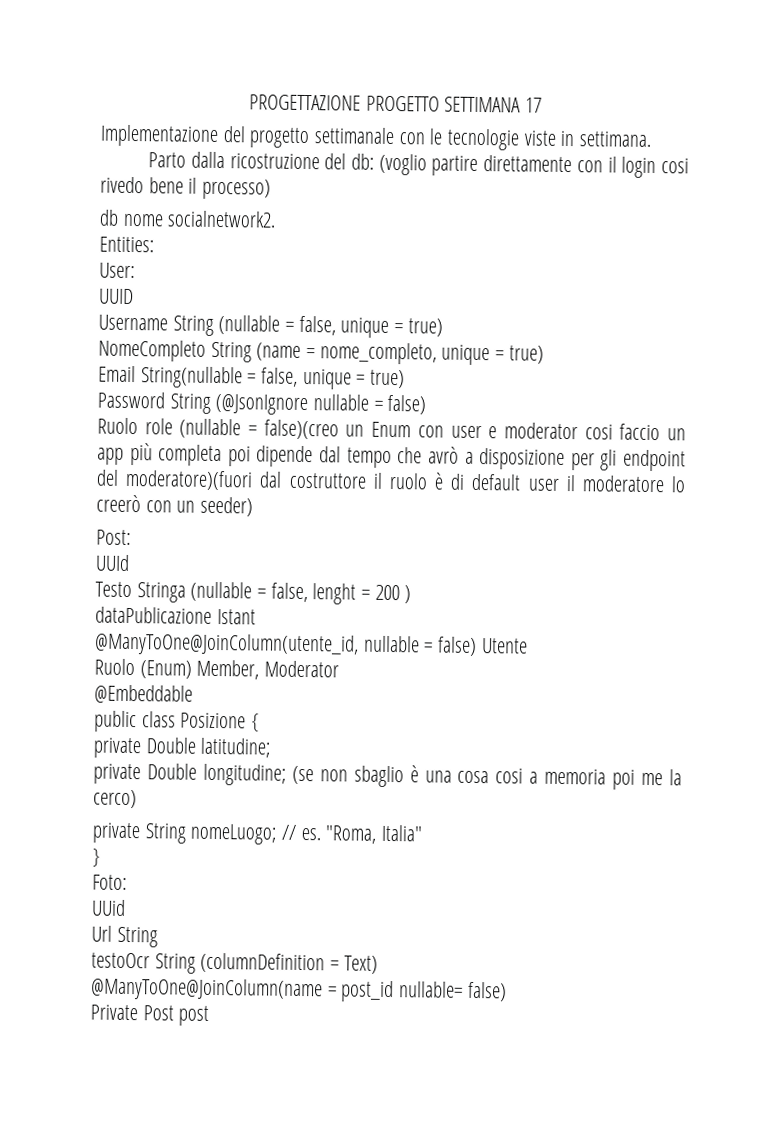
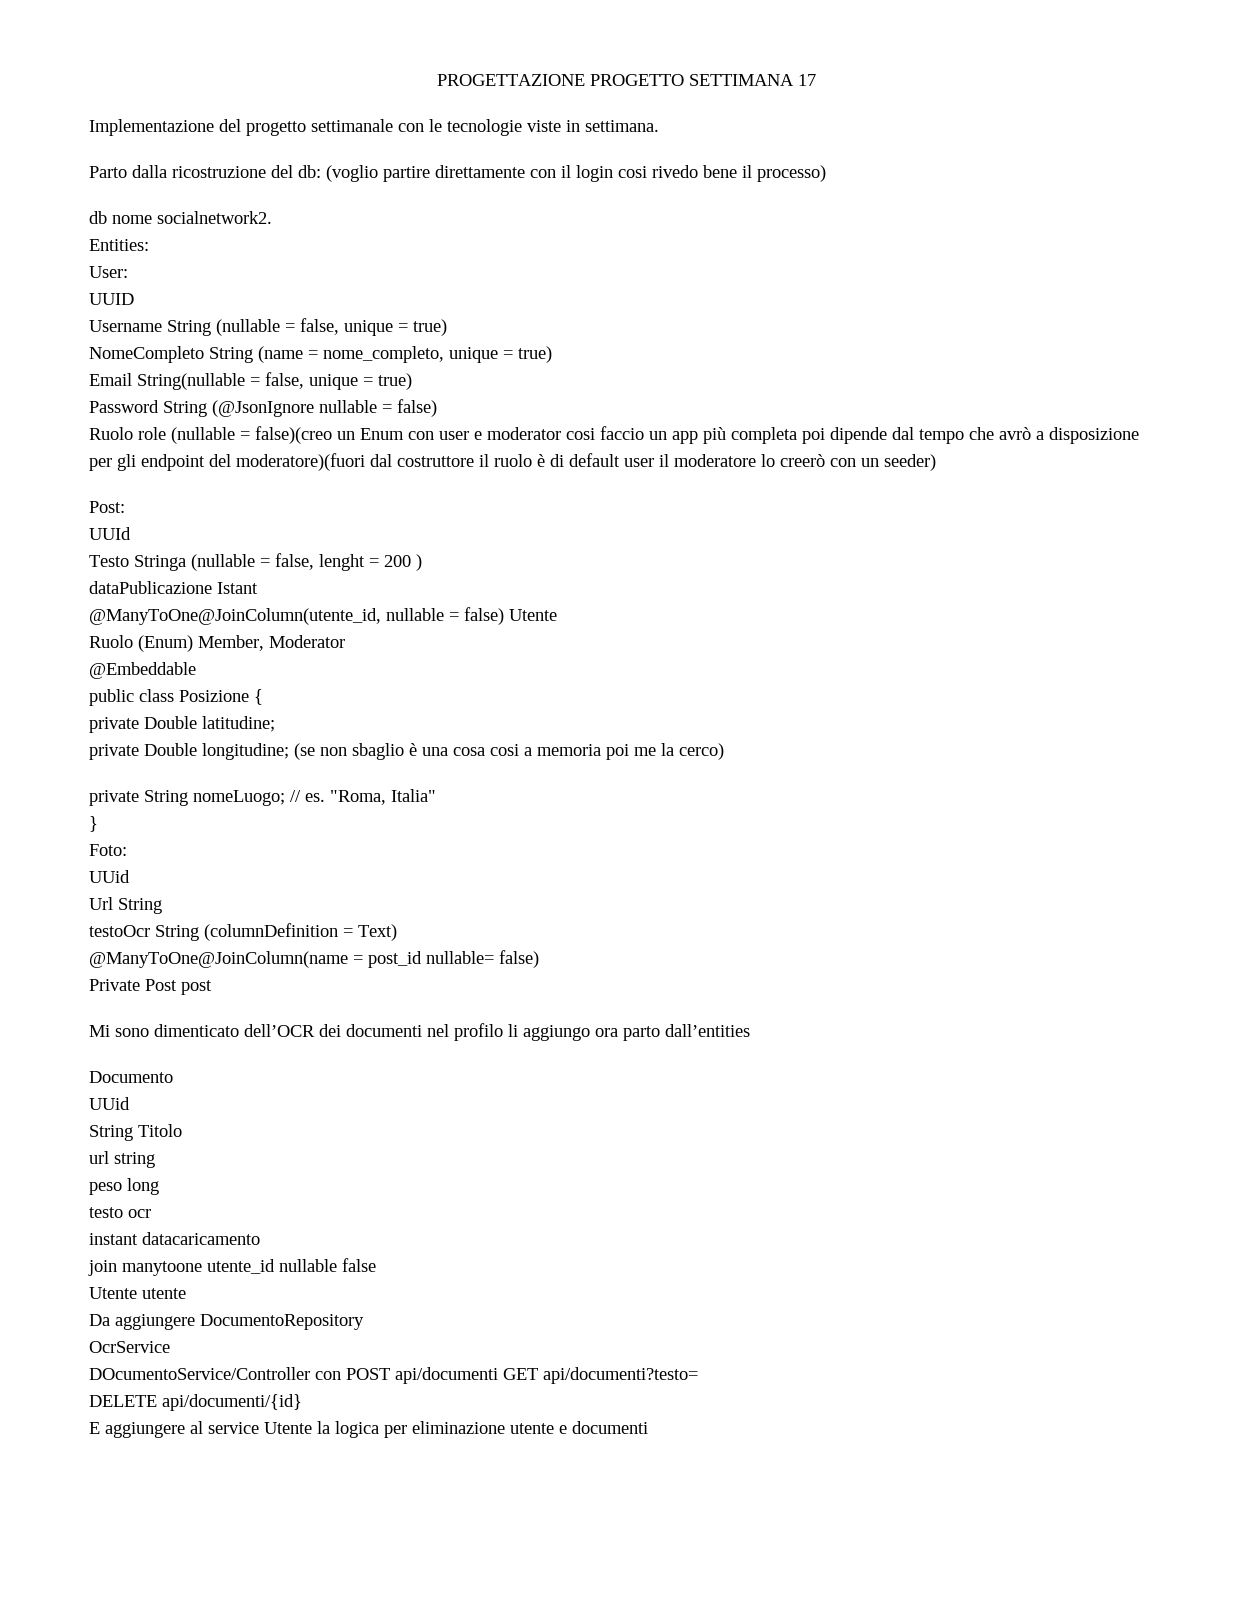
+ Mi sono dimenticato dell’OCR dei documenti nel profilo li aggiungo ora parto dall’entities
+ Documento
+ UUid
+ String Titolo
+ url string
+ peso long
+ testo ocr
+ instant datacaricamento
+ join manytoone utente_id nullable false
+ Utente utente
+ Da aggiungere DocumentoRepository
+ OcrService
+ DOcumentoService/Controller con POST api/documenti GET api/documenti?testo=
+ DELETE api/documenti/{id}
+ E aggiungere al service Utente la logica per eliminazione utente e documenti

